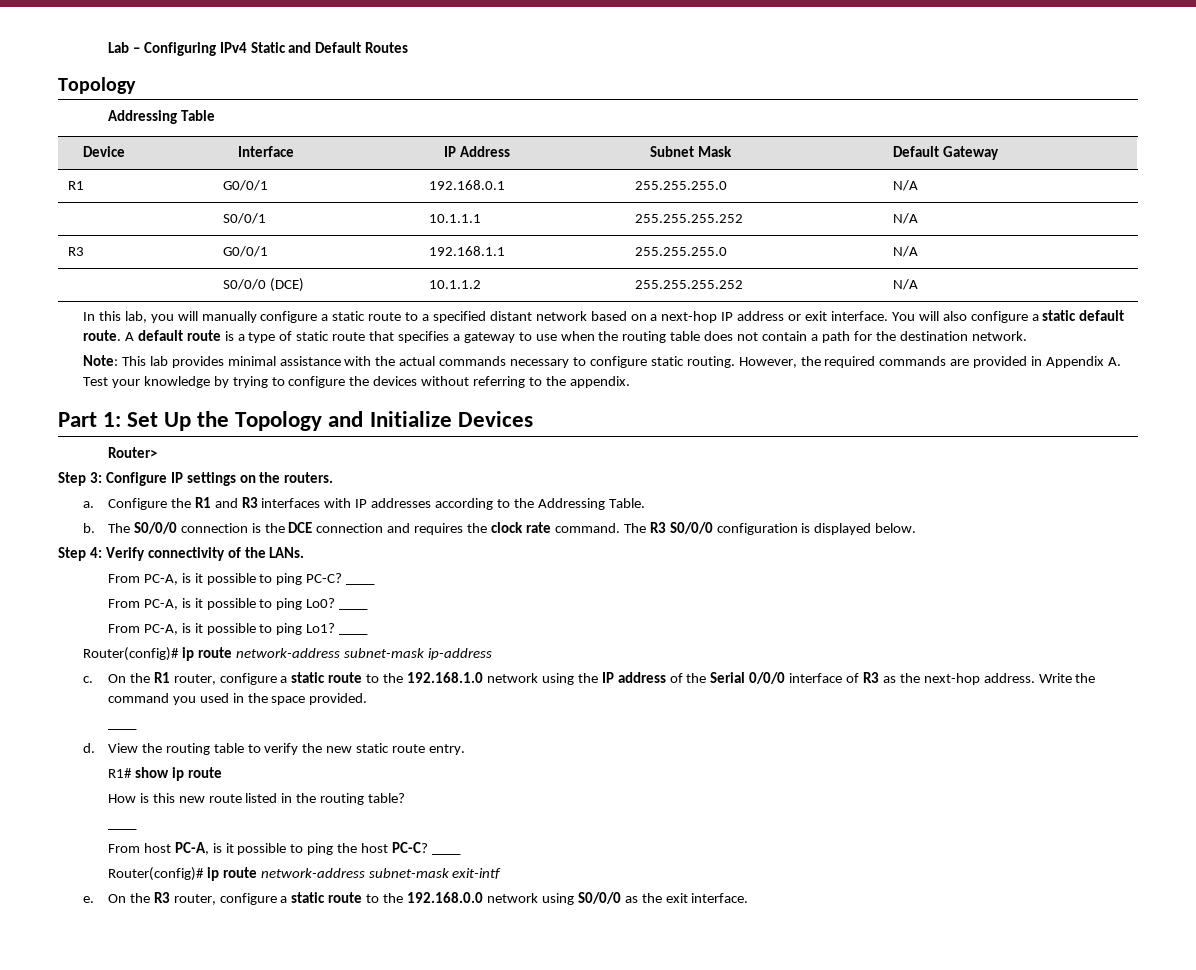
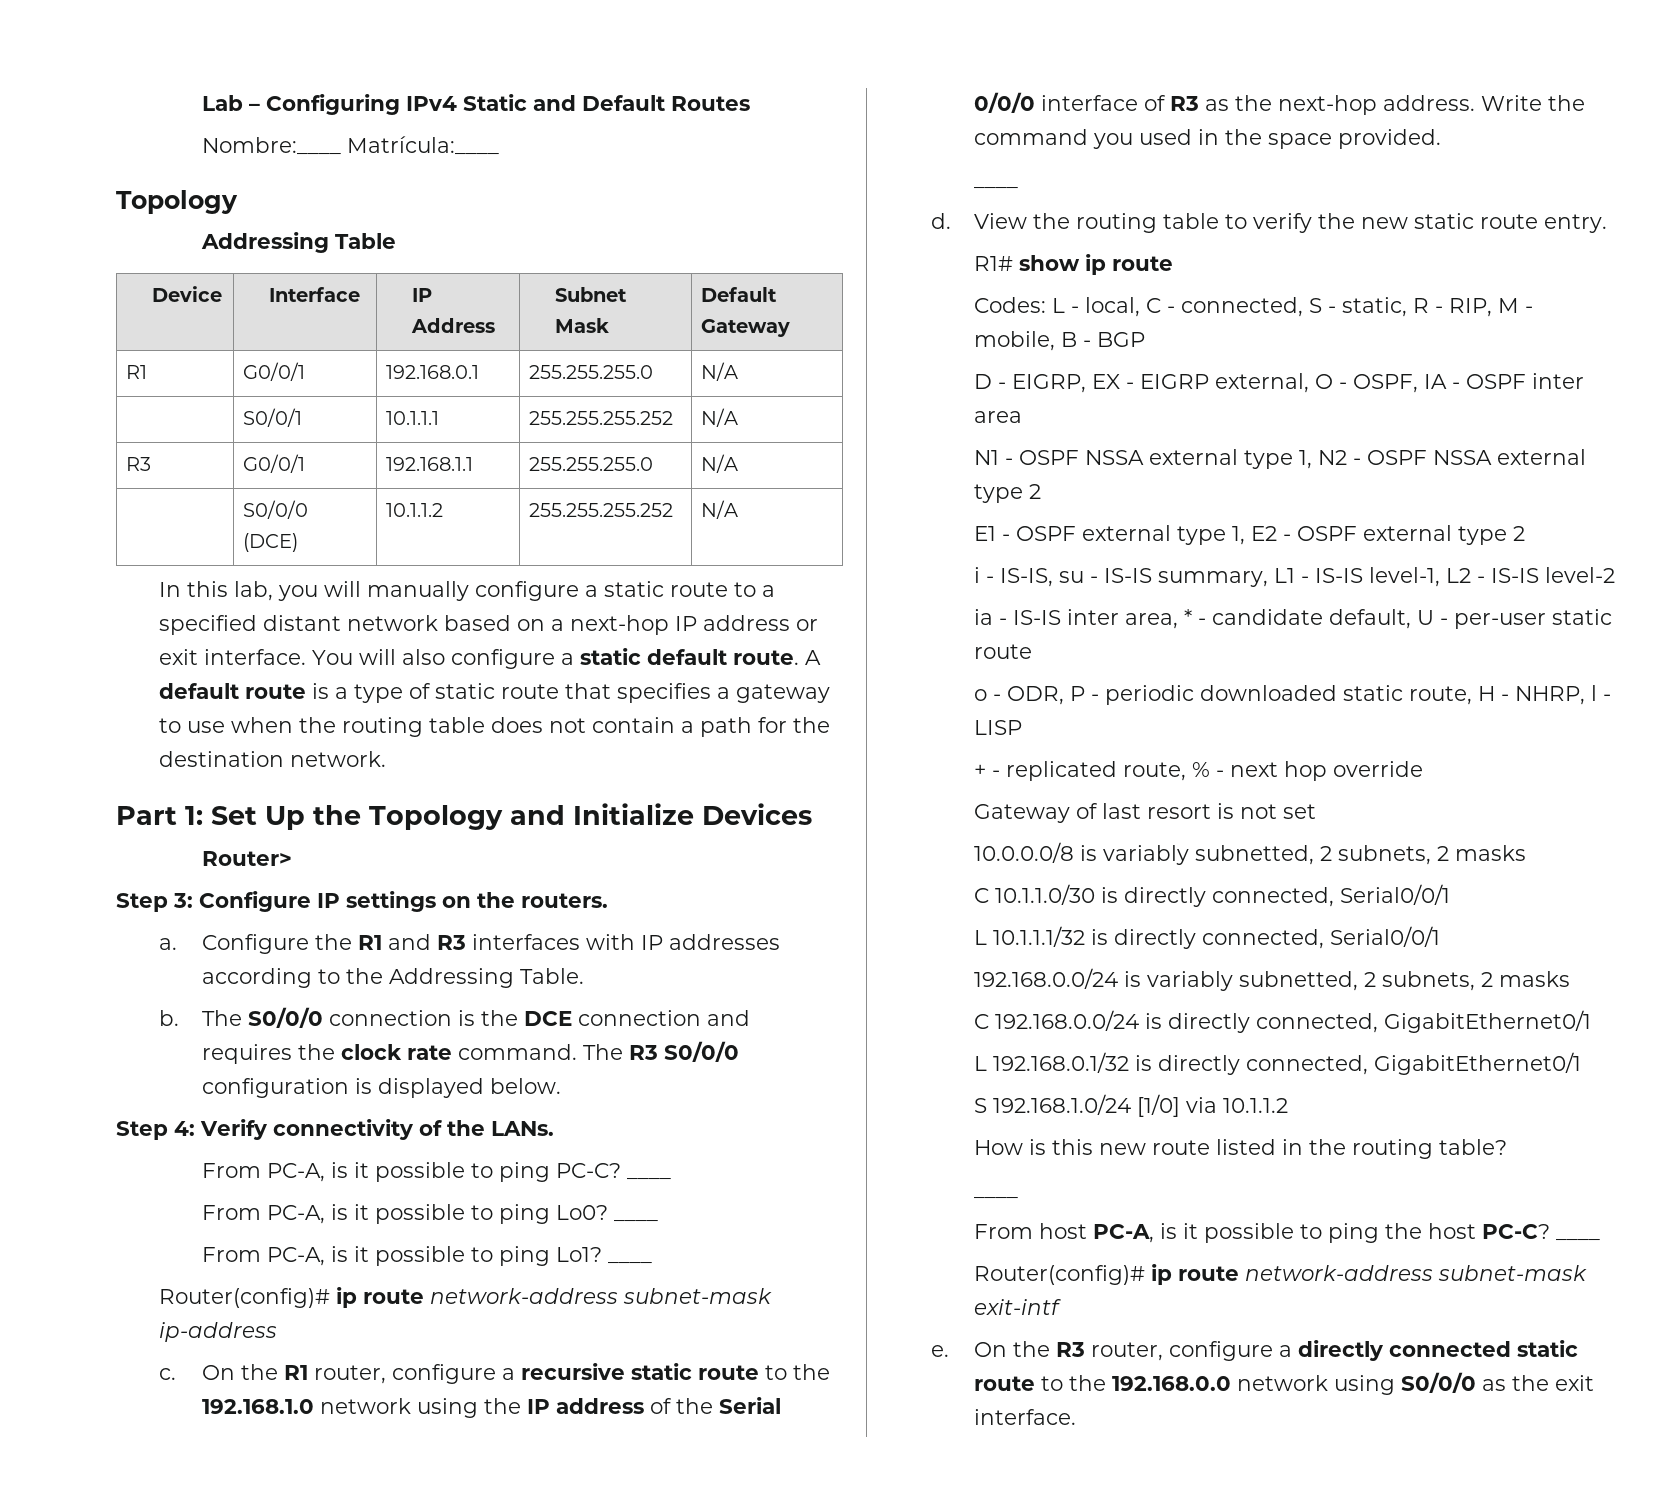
+ Nombre:____ Matrícula:____
- Note: This lab provides minimal assistance with the actual commands necessary to configure static routing. However, the required commands are provided in Appendix A. Test your knowledge by trying to configure the devices without referring to the appendix.
- On the R1 router, configure a static route to the 192.168.1.0 network using the IP address of the Serial 0/0/0 interface of R3 as the next-hop address.
+ On the R1 router, configure a recursive static route to the 192.168.1.0 network using the IP address of the Serial 0/0/0 interface of R3 as the next-hop address.
+ Codes: L - local, C - connected, S - static, R - RIP, M - mobile, B - BGP
+ D - EIGRP, EX - EIGRP external, O - OSPF, IA - OSPF inter area
+ N1 - OSPF NSSA external type 1, N2 - OSPF NSSA external type 2
+ E1 - OSPF external type 1, E2 - OSPF external type 2
+ i - IS-IS, su - IS-IS summary, L1 - IS-IS level-1, L2 - IS-IS level-2
+ ia - IS-IS inter area, * - candidate default, U - per-user static route
+ o - ODR, P - periodic downloaded static route, H - NHRP, l - LISP
+ + - replicated route, % - next hop override
+ Gateway of last resort is not set
+ 10.0.0.0/8 is variably subnetted, 2 subnets, 2 masks
+ C 10.1.1.0/30 is directly connected, Serial0/0/1
+ L 10.1.1.1/32 is directly connected, Serial0/0/1
+ 192.168.0.0/24 is variably subnetted, 2 subnets, 2 masks
+ C 192.168.0.0/24 is directly connected, GigabitEthernet0/1
+ L 192.168.0.1/32 is directly connected, GigabitEthernet0/1
+ S 192.168.1.0/24 [1/0] via 10.1.1.2
- On the R3 router, configure a static route to the 192.168.0.0 network using S0/0/0 as the exit interface.
+ On the R3 router, configure a directly connected static route to the 192.168.0.0 network using S0/0/0 as the exit interface.

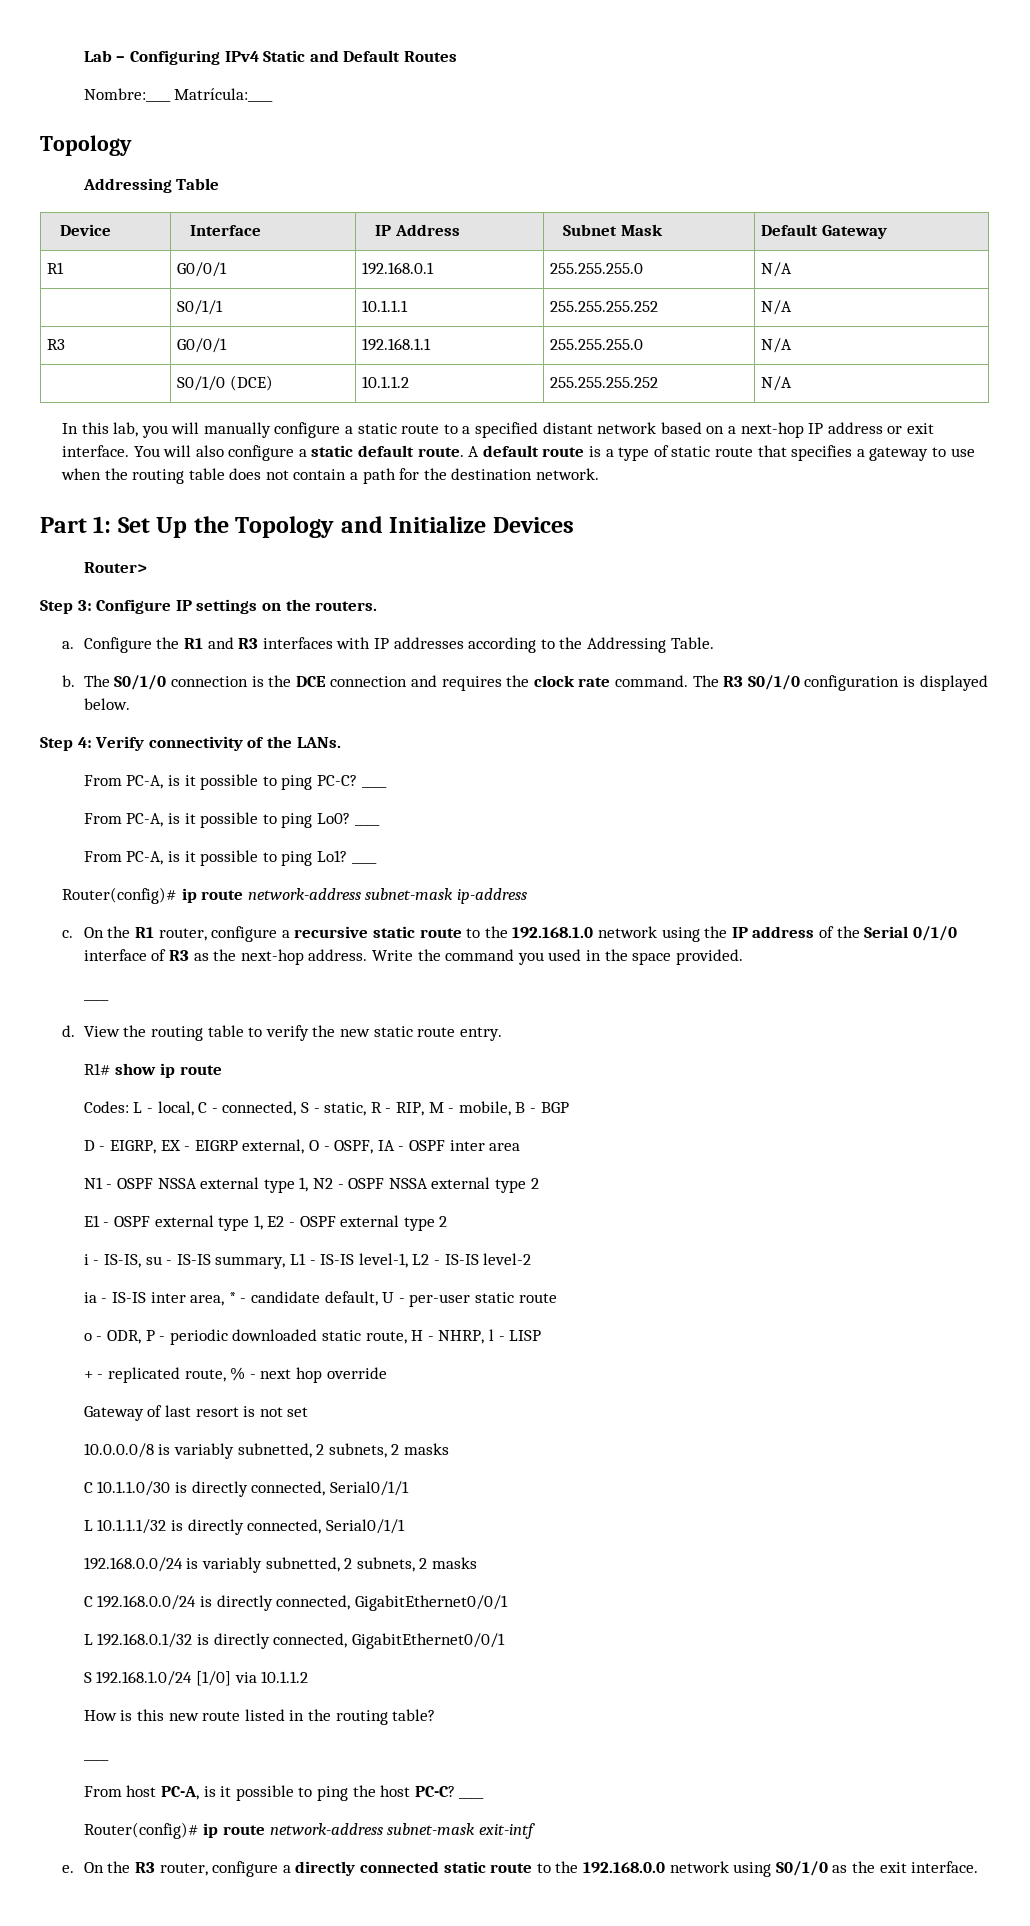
- | S0/0/1 | 10.1.1.1 | 255.255.255.252 | N/A
+ | S0/1/1 | 10.1.1.1 | 255.255.255.252 | N/A
- | S0/0/0 (DCE) | 10.1.1.2 | 255.255.255.252 | N/A
+ | S0/1/0 (DCE) | 10.1.1.2 | 255.255.255.252 | N/A
- The S0/0/0 connection is the DCE connection and requires the clock rate command.
+ The S0/1/0 connection is the DCE connection and requires the clock rate command.
- The R3 S0/0/0 configuration is displayed below.
+ The R3 S0/1/0 configuration is displayed below.
- On the R1 router, configure a recursive static route to the 192.168.1.0 network using the IP address of the Serial 0/0/0 interface of R3 as the next-hop address.
+ On the R1 router, configure a recursive static route to the 192.168.1.0 network using the IP address of the Serial 0/1/0 interface of R3 as the next-hop address.
- C 10.1.1.0/30 is directly connected, Serial0/0/1
+ C 10.1.1.0/30 is directly connected, Serial0/1/1
- L 10.1.1.1/32 is directly connected, Serial0/0/1
+ L 10.1.1.1/32 is directly connected, Serial0/1/1
- C 192.168.0.0/24 is directly connected, GigabitEthernet0/1
+ C 192.168.0.0/24 is directly connected, GigabitEthernet0/0/1
- L 192.168.0.1/32 is directly connected, GigabitEthernet0/1
+ L 192.168.0.1/32 is directly connected, GigabitEthernet0/0/1
- On the R3 router, configure a directly connected static route to the 192.168.0.0 network using S0/0/0 as the exit interface.
+ On the R3 router, configure a directly connected static route to the 192.168.0.0 network using S0/1/0 as the exit interface.

